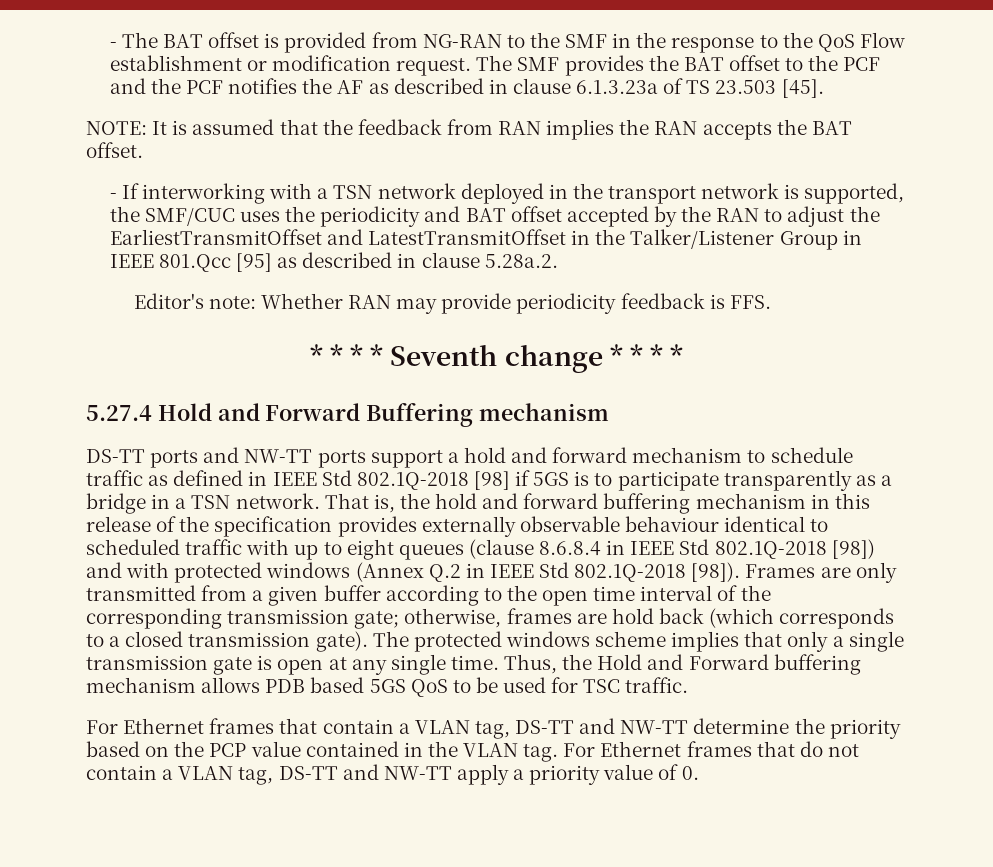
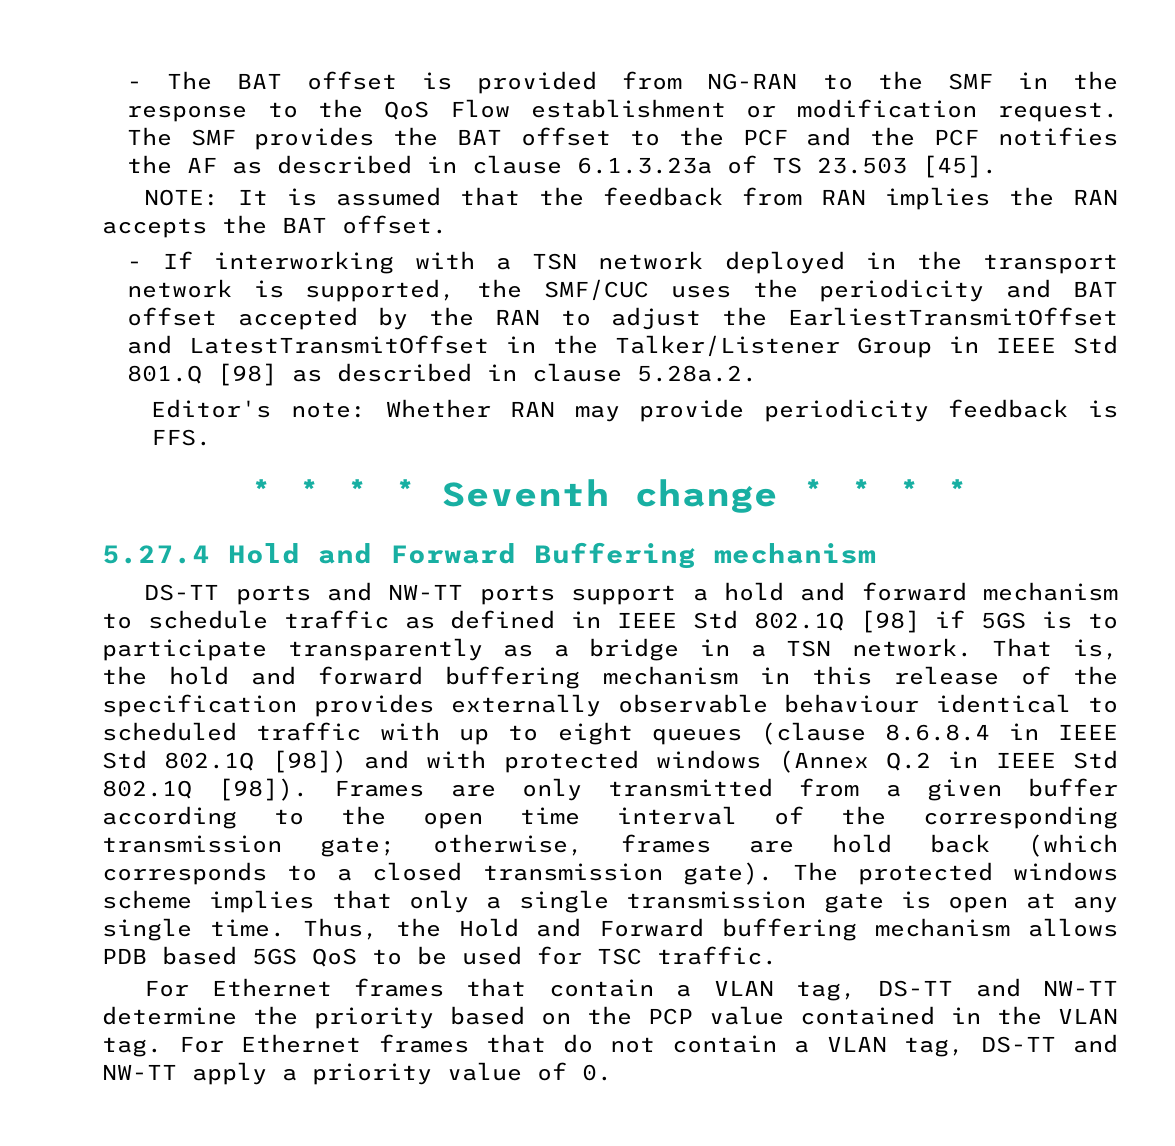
- - If interworking with a TSN network deployed in the transport network is supported, the SMF/CUC uses the periodicity and BAT offset accepted by the RAN to adjust the EarliestTransmitOffset and LatestTransmitOffset in the Talker/Listener Group in IEEE 801.Qcc [95] as described in clause 5.28a.2.
+ - If interworking with a TSN network deployed in the transport network is supported, the SMF/CUC uses the periodicity and BAT offset accepted by the RAN to adjust the EarliestTransmitOffset and LatestTransmitOffset in the Talker/Listener Group in IEEE Std 801.Q [98] as described in clause 5.28a.2.
- DS-TT ports and NW-TT ports support a hold and forward mechanism to schedule traffic as defined in IEEE Std 802.1Q-2018 [98] if 5GS is to participate transparently as a bridge in a TSN network.
+ DS-TT ports and NW-TT ports support a hold and forward mechanism to schedule traffic as defined in IEEE Std 802.1Q [98] if 5GS is to participate transparently as a bridge in a TSN network.
- That is, the hold and forward buffering mechanism in this release of the specification provides externally observable behaviour identical to scheduled traffic with up to eight queues (clause 8.6.8.4 in IEEE Std 802.1Q-2018 [98]) and with protected windows (Annex Q.2 in IEEE Std 802.1Q-2018 [98]).
+ That is, the hold and forward buffering mechanism in this release of the specification provides externally observable behaviour identical to scheduled traffic with up to eight queues (clause 8.6.8.4 in IEEE Std 802.1Q [98]) and with protected windows (Annex Q.2 in IEEE Std 802.1Q [98]).

